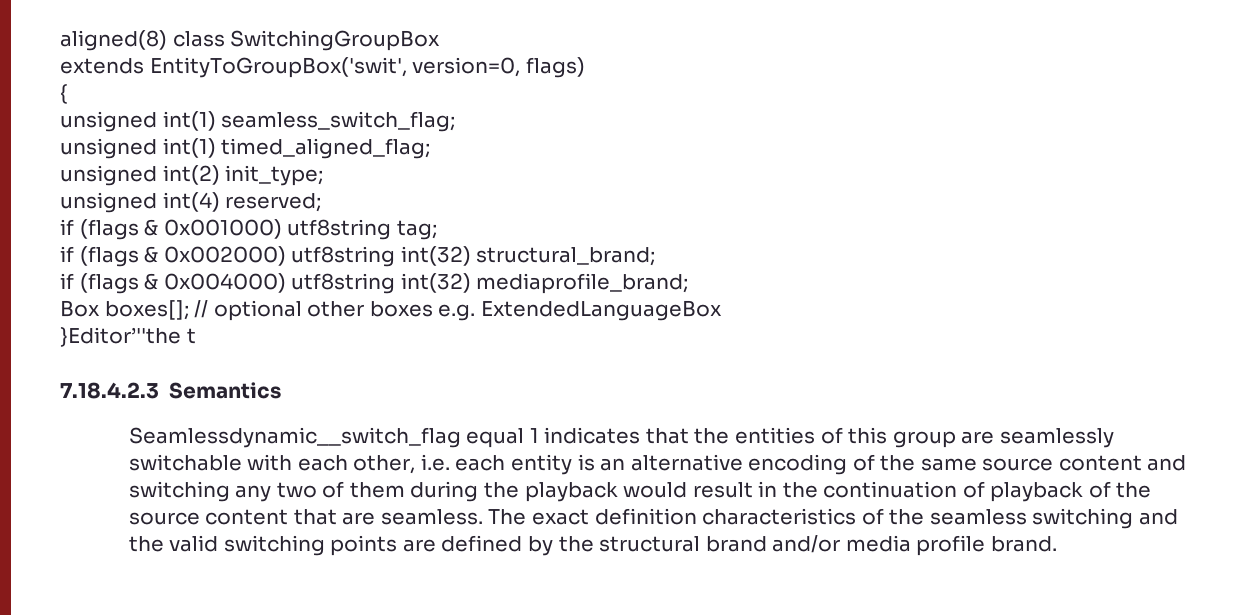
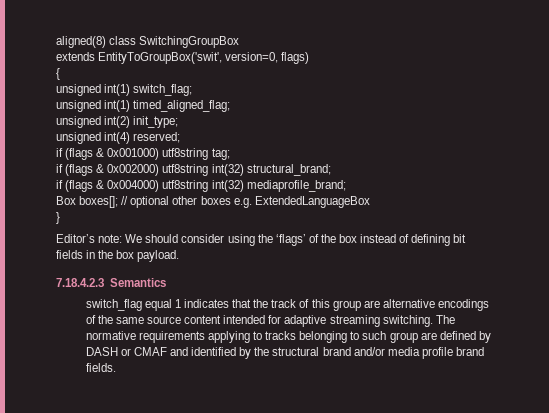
- unsigned int(1) seamless_switch_flag;
+ unsigned int(1) switch_flag;
- }Editor’''the t
+ }
+ Editor’s note: We should consider using the ‘flags’ of the box instead of defining bit fields in the box payload.
- Seamlessdynamic__switch_flag equal 1 indicates that the entities of this group are seamlessly switchable with each other, i.e. each entity is an alternative encoding of the same source content and switching any two of them during the playback would result in the continuation of playback of the source content that are seamless. The exact definition characteristics of the seamless switching and the valid switching points are defined by the structural brand and/or media profile brand.
+ switch_flag equal 1 indicates that the track of this group are alternative encodings of the same source content intended for adaptive streaming switching. The normative requirements applying to tracks belonging to such group are defined by DASH or CMAF and identified by the structural brand and/or media profile brand fields.

